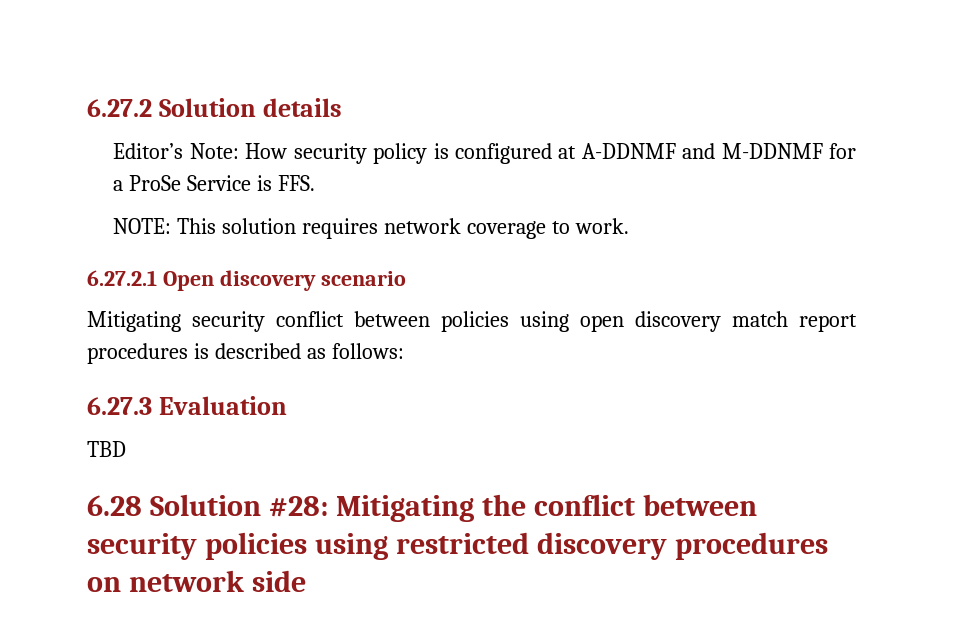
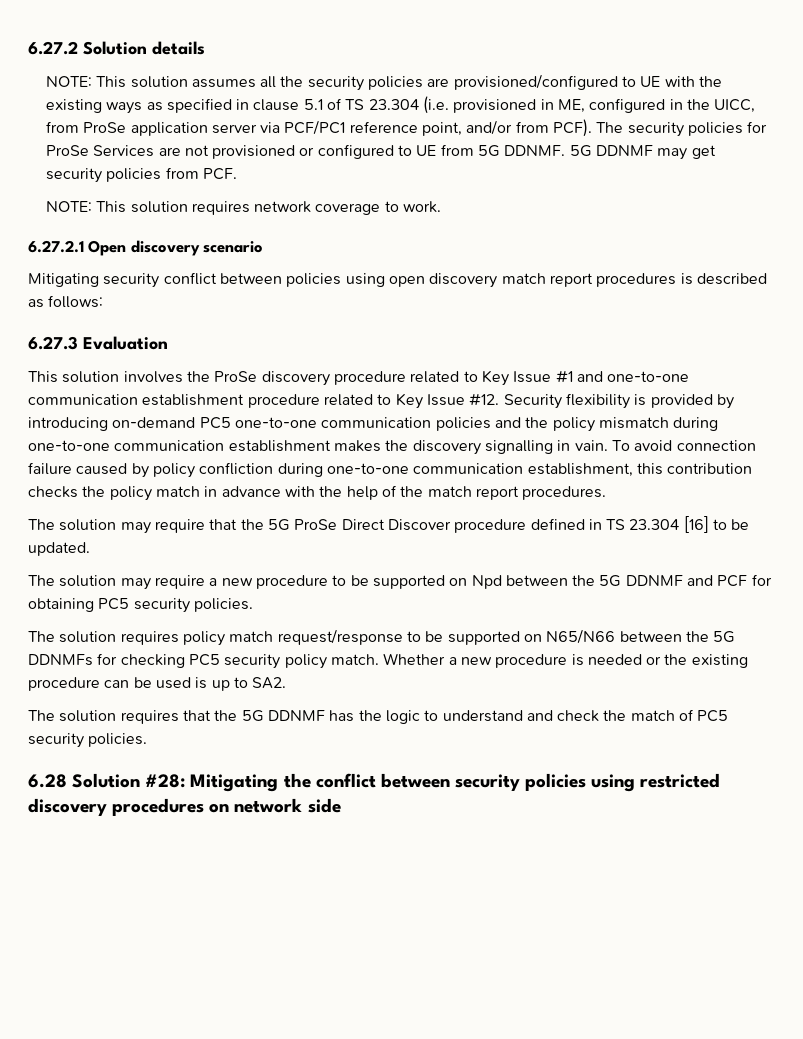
- Editor’s Note: How security policy is configured at A-DDNMF and M-DDNMF for a ProSe Service is FFS.
+ NOTE: This solution assumes all the security policies are provisioned/configured to UE with the existing ways as specified in clause 5.1 of TS 23.304 (i.e. provisioned in ME, configured in the UICC, from ProSe application server via PCF/PC1 reference point, and/or from PCF). The security policies for ProSe Services are not provisioned or configured to UE from 5G DDNMF. 5G DDNMF may get security policies from PCF.
- TBD
+ This solution involves the ProSe discovery procedure related to Key Issue #1 and one-to-one communication establishment procedure related to Key Issue #12. Security flexibility is provided by introducing on-demand PC5 one-to-one communication policies and the policy mismatch during one-to-one communication establishment makes the discovery signalling in vain. To avoid connection failure caused by policy confliction during one-to-one communication establishment, this contribution checks the policy match in advance with the help of the match report procedures.
+ The solution may require that the 5G ProSe Direct Discover procedure defined in TS 23.304 [16] to be updated.
+ The solution may require a new procedure to be supported on Npd between the 5G DDNMF and PCF for obtaining PC5 security policies.
+ The solution requires policy match request/response to be supported on N65/N66 between the 5G DDNMFs for checking PC5 security policy match. Whether a new procedure is needed or the existing procedure can be used is up to SA2.
+ The solution requires that the 5G DDNMF has the logic to understand and check the match of PC5 security policies.

